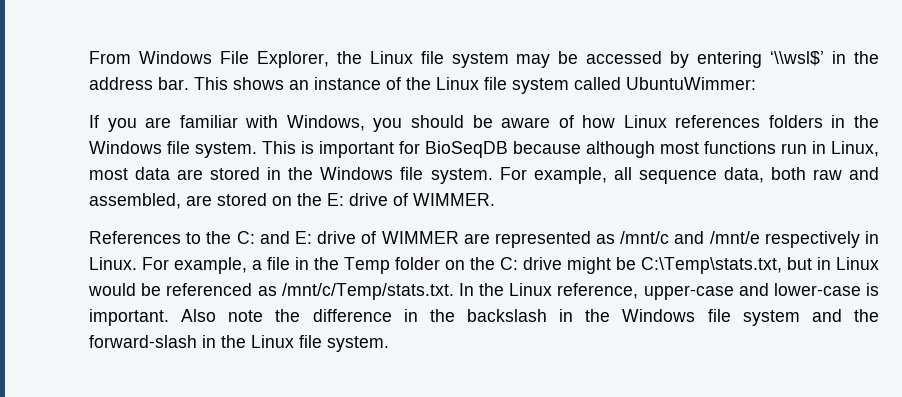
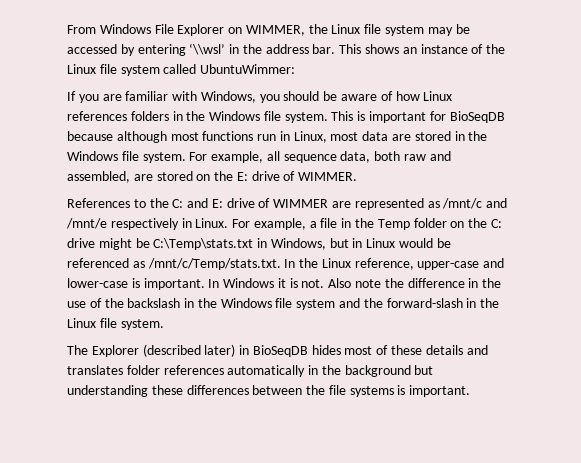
- From Windows File Explorer, the Linux file system may be accessed by entering ‘\\wsl$’ in the address bar.
+ From Windows File Explorer on WIMMER, the Linux file system may be accessed by entering ‘\\wsl’ in the address bar.
- For example, a file in the Temp folder on the C: drive might be C:\Temp\stats.txt, but in Linux would be referenced as /mnt/c/Temp/stats.txt. In the Linux reference, upper-case and lower-case is important.
+ For example, a file in the Temp folder on the C: drive might be C:\Temp\stats.txt in Windows, but in Linux would be referenced as /mnt/c/Temp/stats.txt. In the Linux reference, upper-case and lower-case is important.
+ In Windows it is not.
- Also note the difference in the backslash in the Windows file system and the forward-slash in the Linux file system.
+ Also note the difference in the use of the backslash in the Windows file system and the forward-slash in the Linux file system.
+ The Explorer (described later) in BioSeqDB hides most of these details and translates folder references automatically in the background but understanding these differences between the file systems is important.

